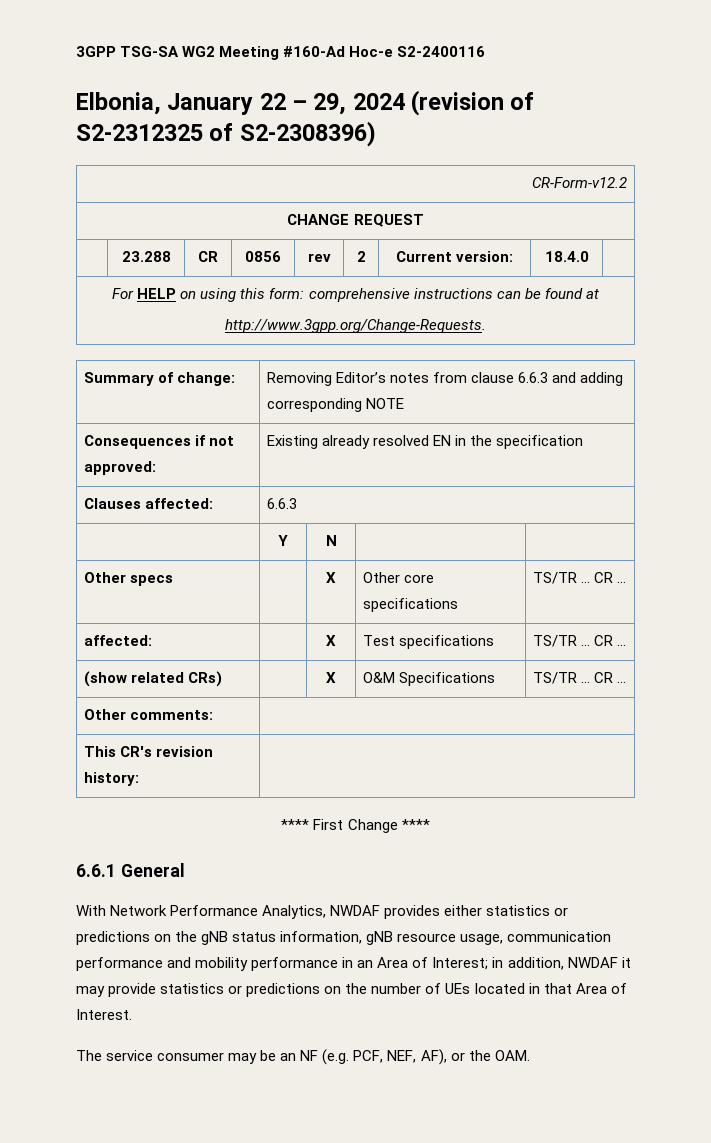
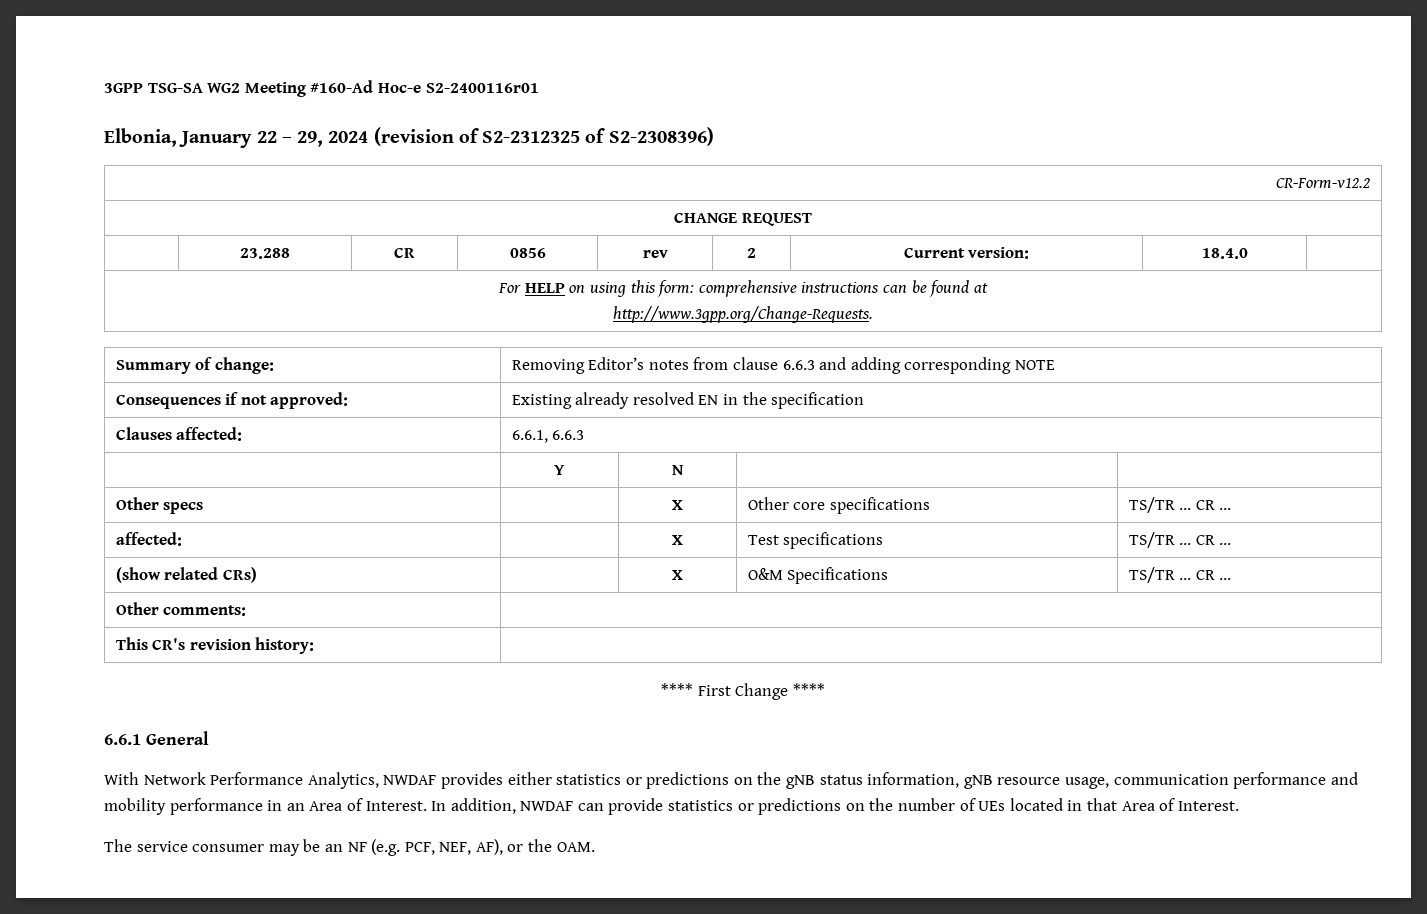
- 3GPP TSG-SA WG2 Meeting #160-Ad Hoc-e S2-2400116
+ 3GPP TSG-SA WG2 Meeting #160-Ad Hoc-e S2-2400116r01
- Clauses affected: | 6.6.3
+ Clauses affected: | 6.6.1, 6.6.3
- With Network Performance Analytics, NWDAF provides either statistics or predictions on the gNB status information, gNB resource usage, communication performance and mobility performance in an Area of Interest; in addition, NWDAF it may provide statistics or predictions on the number of UEs located in that Area of Interest.
+ With Network Performance Analytics, NWDAF provides either statistics or predictions on the gNB status information, gNB resource usage, communication performance and mobility performance in an Area of Interest. In addition, NWDAF can provide statistics or predictions on the number of UEs located in that Area of Interest.

